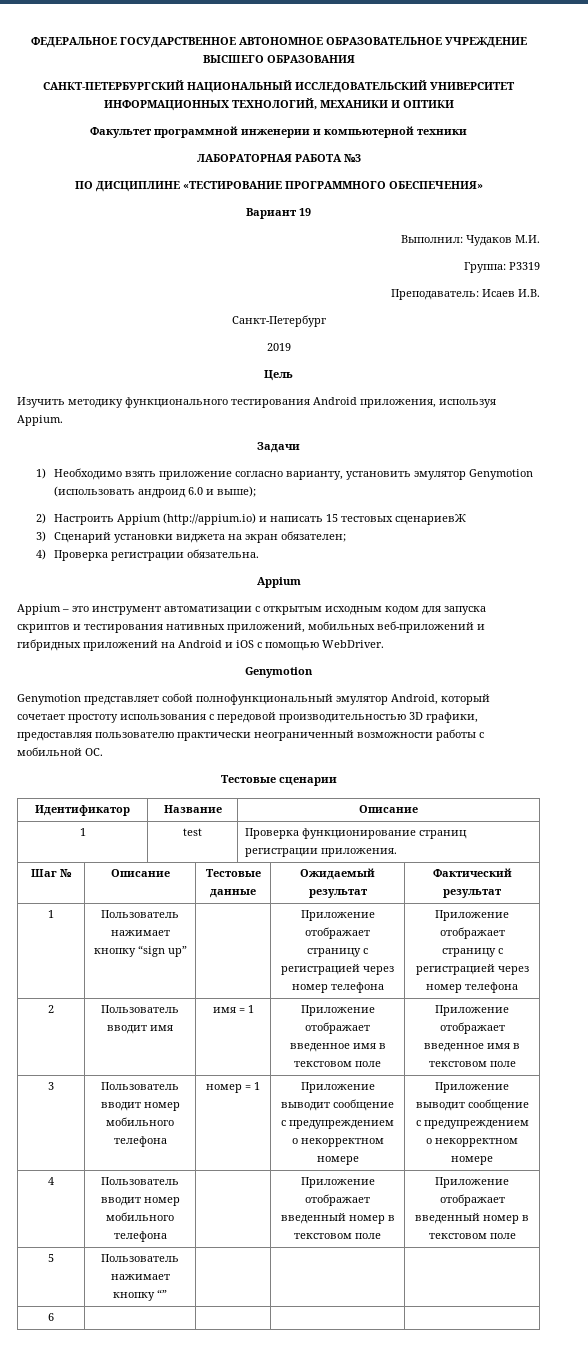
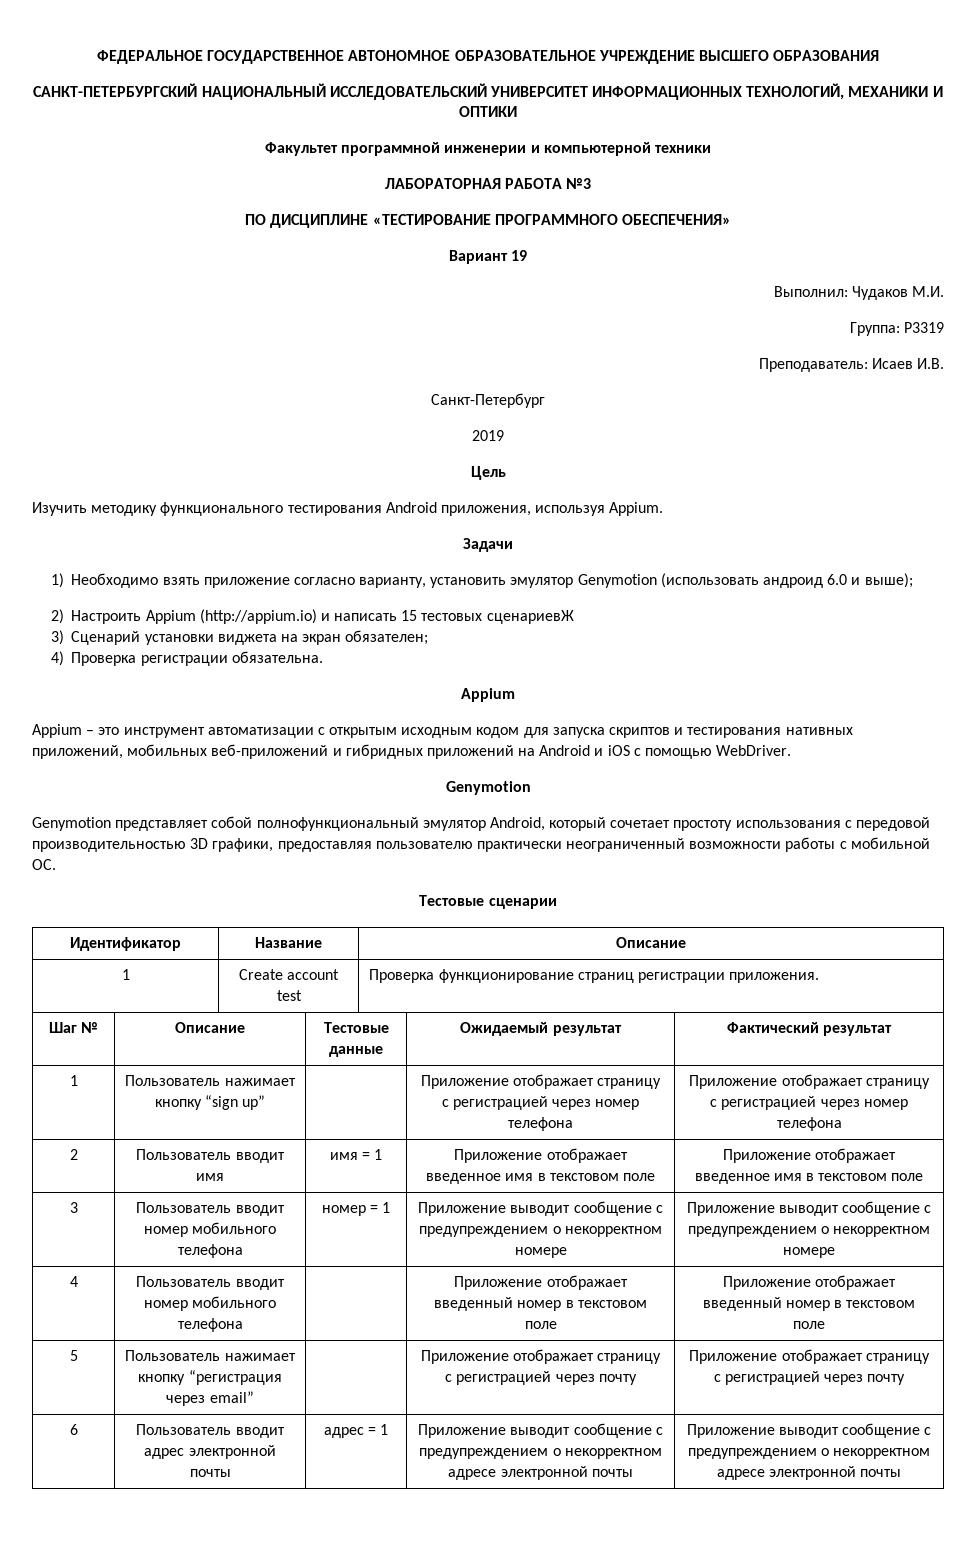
- 1 | test | Проверка функционирование страниц регистрации приложения.
+ 1 | Create account test | Проверка функционирование страниц регистрации приложения.
- 5 | Пользователь нажимает кнопку “” | | |
- 6 | | | |
+ 5 | Пользователь нажимает кнопку “регистрация через email” | | Приложение отображает страницу с регистрацией через почту | Приложение отображает страницу с регистрацией через почту
+ 6 | Пользователь вводит адрес электронной почты | адрес = 1 | Приложение выводит сообщение с предупреждением о некорректном адресе электронной почты | Приложение выводит сообщение с предупреждением о некорректном адресе электронной почты

